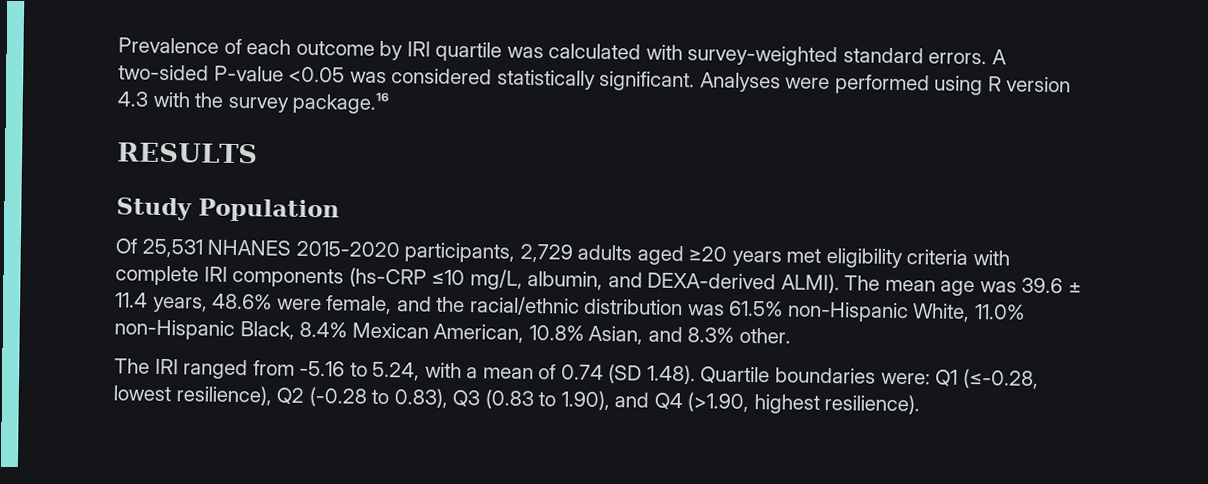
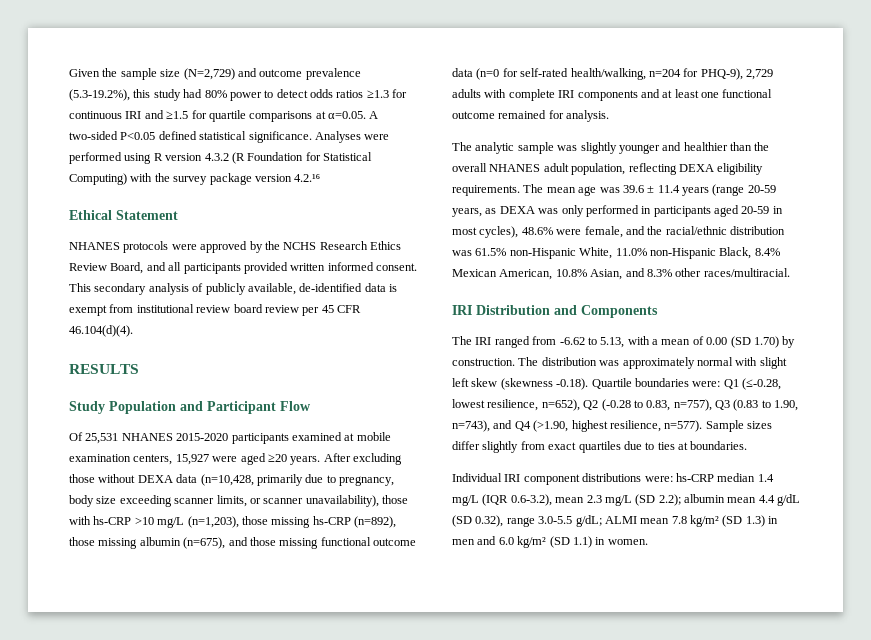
- Prevalence of each outcome by IRI quartile was calculated with survey-weighted standard errors. A two-sided P-value <0.05 was considered statistically significant.
+ Given the sample size (N=2,729) and outcome prevalence (5.3-19.2%), this study had 80% power to detect odds ratios ≥1.3 for continuous IRI and ≥1.5 for quartile comparisons at α=0.05. A two-sided P<0.05 defined statistical significance.
- Analyses were performed using R version 4.3 with the survey package.¹⁶
+ Analyses were performed using R version 4.3.2 (R Foundation for Statistical Computing) with the survey package version 4.2.¹⁶
+ Ethical Statement
+ NHANES protocols were approved by the NCHS Research Ethics Review Board, and all participants provided written informed consent. This secondary analysis of publicly available, de-identified data is exempt from institutional review board review per 45 CFR 46.104(d)(4).
- Study Population
+ Study Population and Participant Flow
- Of 25,531 NHANES 2015-2020 participants, 2,729 adults aged ≥20 years met eligibility criteria with complete IRI components (hs-CRP ≤10 mg/L, albumin, and DEXA-derived ALMI).
+ Of 25,531 NHANES 2015-2020 participants examined at mobile examination centers, 15,927 were aged ≥20 years. After excluding those without DEXA data (n=10,428, primarily due to pregnancy, body size exceeding scanner limits, or scanner unavailability), those with hs-CRP >10 mg/L (n=1,203), those missing hs-CRP (n=892), those missing albumin (n=675), and those missing functional outcome data (n=0 for self-rated health/walking, n=204 for PHQ-9), 2,729 adults with complete IRI components and at least one functional outcome remained for analysis.
+ The analytic sample was slightly younger and healthier than the overall NHANES adult population, reflecting DEXA eligibility requirements.
- The mean age was 39.6 ± 11.4 years, 48.6% were female, and the racial/ethnic distribution was 61.5% non-Hispanic White, 11.0% non-Hispanic Black, 8.4% Mexican American, 10.8% Asian, and 8.3% other.
+ The mean age was 39.6 ± 11.4 years (range 20-59 years, as DEXA was only performed in participants aged 20-59 in most cycles), 48.6% were female, and the racial/ethnic distribution was 61.5% non-Hispanic White, 11.0% non-Hispanic Black, 8.4% Mexican American, 10.8% Asian, and 8.3% other races/multiracial.
+ IRI Distribution and Components
- The IRI ranged from -5.16 to 5.24, with a mean of 0.74 (SD 1.48). Quartile boundaries were: Q1 (≤-0.28, lowest resilience), Q2 (-0.28 to 0.83), Q3 (0.83 to 1.90), and Q4 (>1.90, highest resilience).
+ The IRI ranged from -6.62 to 5.13, with a mean of 0.00 (SD 1.70) by construction. The distribution was approximately normal with slight left skew (skewness -0.18). Quartile boundaries were: Q1 (≤-0.28, lowest resilience, n=652), Q2 (-0.28 to 0.83, n=757), Q3 (0.83 to 1.90, n=743), and Q4 (>1.90, highest resilience, n=577). Sample sizes differ slightly from exact quartiles due to ties at boundaries.
+ Individual IRI component distributions were: hs-CRP median 1.4 mg/L (IQR 0.6-3.2), mean 2.3 mg/L (SD 2.2); albumin mean 4.4 g/dL (SD 0.32), range 3.0-5.5 g/dL; ALMI mean 7.8 kg/m² (SD 1.3) in men and 6.0 kg/m² (SD 1.1) in women.

